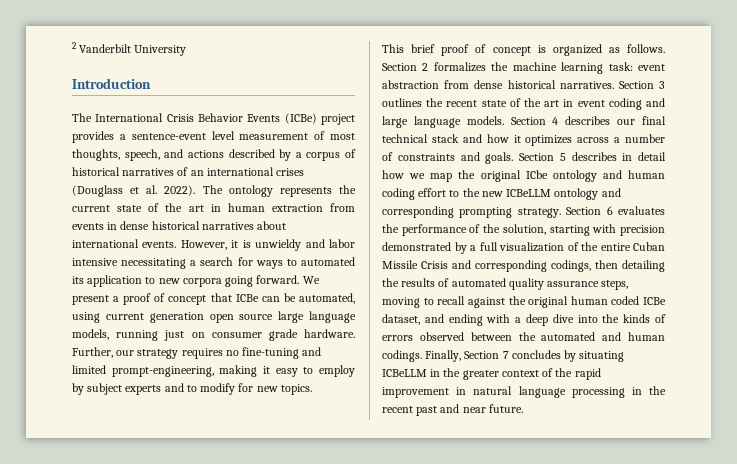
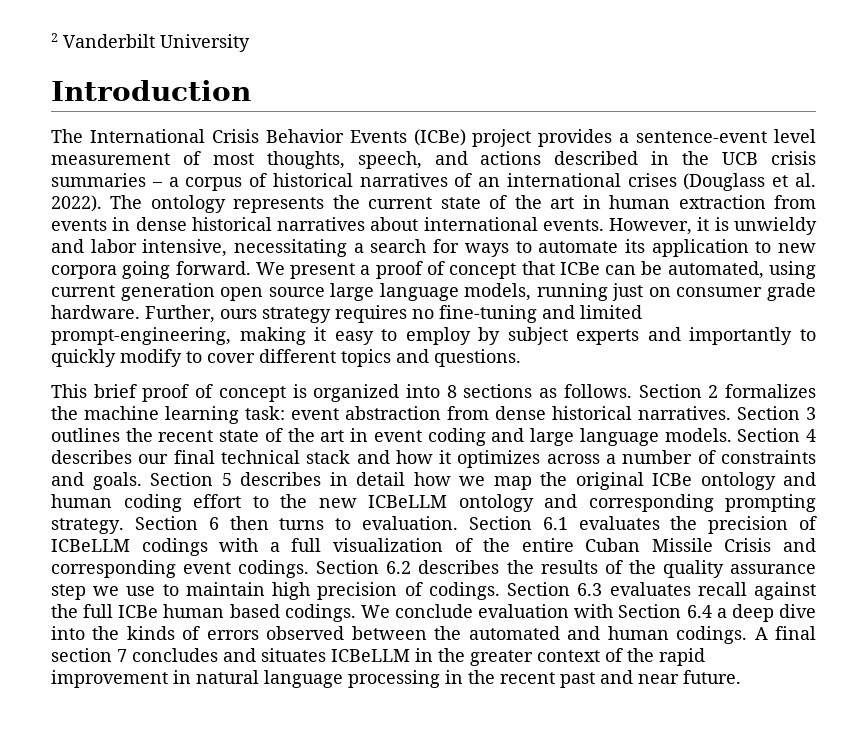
- The International Crisis Behavior Events (ICBe) project provides a sentence-event level measurement of most thoughts, speech, and actions described by a corpus of historical narratives of an international crises (Douglass et al. 2022).
+ The International Crisis Behavior Events (ICBe) project provides a sentence-event level measurement of most thoughts, speech, and actions described in the UCB crisis summaries – a corpus of historical narratives of an international crises (Douglass et al. 2022).
- However, it is unwieldy and labor intensive necessitating a search for ways to automated its application to new corpora going forward.
+ However, it is unwieldy and labor intensive, necessitating a search for ways to automate its application to new corpora going forward.
- Further, our strategy requires no fine-tuning and limited prompt-engineering, making it easy to employ by subject experts and to modify for new topics.
+ Further, ours strategy requires no fine-tuning and limited prompt-engineering, making it easy to employ by subject experts and importantly to quickly modify to cover different topics and questions.
- This brief proof of concept is organized as follows.
+ This brief proof of concept is organized into 8 sections as follows.
- Section 5 describes in detail how we map the original ICbe ontology and human coding effort to the new ICBeLLM ontology and corresponding prompting strategy.
+ Section 5 describes in detail how we map the original ICBe ontology and human coding effort to the new ICBeLLM ontology and corresponding prompting strategy.
- Section 6 evaluates the performance of the solution, starting with precision demonstrated by a full visualization of the entire Cuban Missile Crisis and corresponding codings, then detailing the results of automated quality assurance steps, moving to recall against the original human coded ICBe dataset, and ending with a deep dive into the kinds of errors observed between the automated and human codings.
+ Section 6 then turns to evaluation. Section 6.1 evaluates the precision of ICBeLLM codings with a full visualization of the entire Cuban Missile Crisis and corresponding event codings. Section 6.2 describes the results of the quality assurance step we use to maintain high precision of codings. Section 6.3 evaluates recall against the full ICBe human based codings. We conclude evaluation with Section 6.4 a deep dive into the kinds of errors observed between the automated and human codings.
- Finally, Section 7 concludes by situating ICBeLLM in the greater context of the rapid improvement in natural language processing in the recent past and near future.
+ A final section 7 concludes and situates ICBeLLM in the greater context of the rapid improvement in natural language processing in the recent past and near future.

